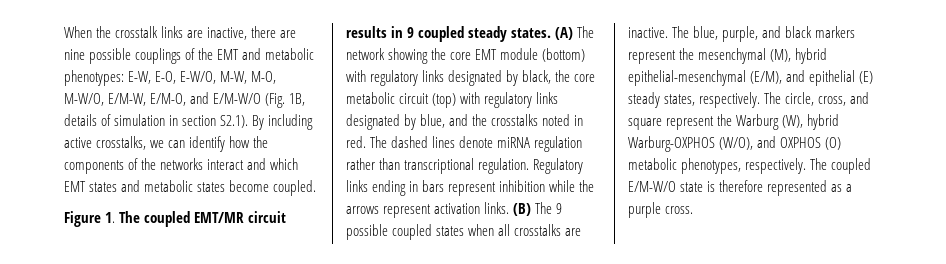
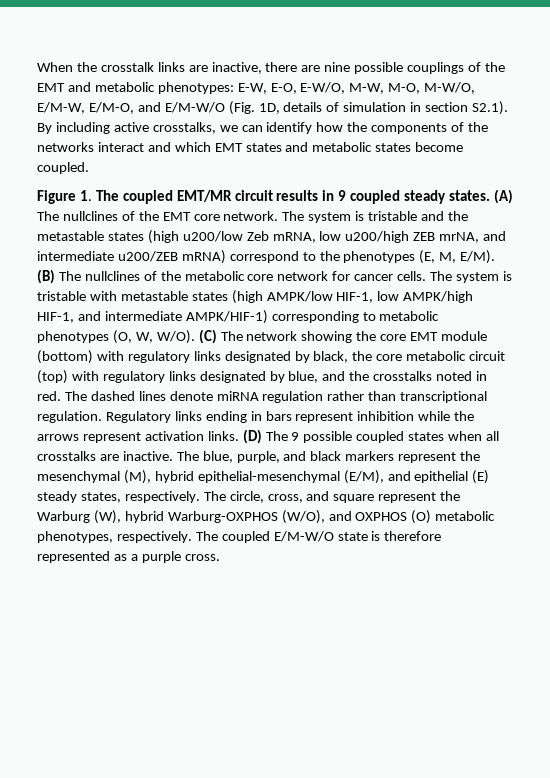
- When the crosstalk links are inactive, there are nine possible couplings of the EMT and metabolic phenotypes: E-W, E-O, E-W/O, M-W, M-O, M-W/O, E/M-W, E/M-O, and E/M-W/O (Fig. 1B, details of simulation in section S2.1). By including active crosstalks, we can identify how the components of the networks interact and which EMT states and metabolic states become coupled.
+ When the crosstalk links are inactive, there are nine possible couplings of the EMT and metabolic phenotypes: E-W, E-O, E-W/O, M-W, M-O, M-W/O, E/M-W, E/M-O, and E/M-W/O (Fig. 1D, details of simulation in section S2.1). By including active crosstalks, we can identify how the components of the networks interact and which EMT states and metabolic states become coupled.
- (A) The network showing the core EMT module (bottom) with regulatory links designated by black, the core metabolic circuit (top) with regulatory links designated by blue, and the crosstalks noted in red.
+ (A) The nullclines of the EMT core network. The system is tristable and the metastable states (high u200/low Zeb mRNA, low u200/high ZEB mrNA, and intermediate u200/ZEB mRNA) correspond to the phenotypes (E, M, E/M). (B) The nullclines of the metabolic core network for cancer cells. The system is tristable with metastable states (high AMPK/low HIF-1, low AMPK/high HIF-1, and intermediate AMPK/HIF-1) corresponding to metabolic phenotypes (O, W, W/O). (C) The network showing the core EMT module (bottom) with regulatory links designated by black, the core metabolic circuit (top) with regulatory links designated by blue, and the crosstalks noted in red.
- (B) The 9 possible coupled states when all crosstalks are inactive.
+ (D) The 9 possible coupled states when all crosstalks are inactive.

